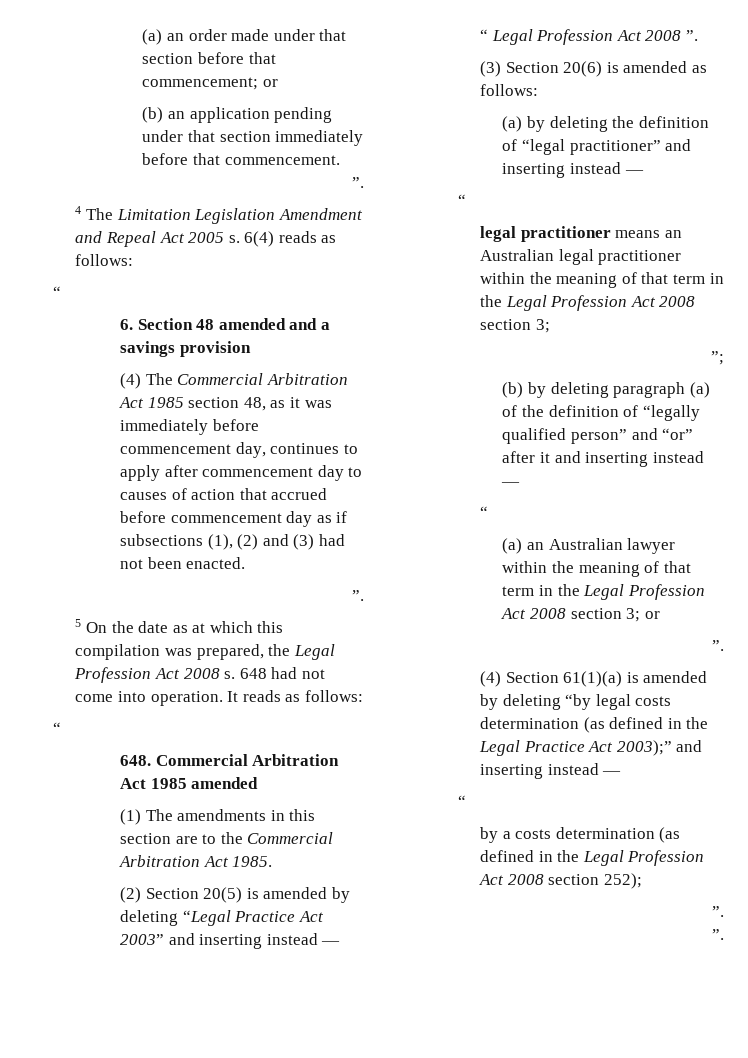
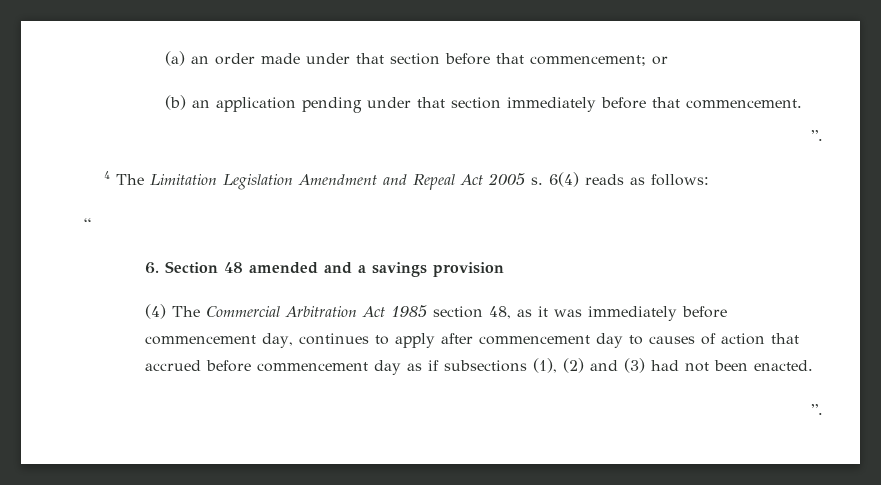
- 5 On the date as at which this compilation was prepared, the Legal Profession Act 2008 s. 648 had not come into operation. It reads as follows:
- “
- 648. Commercial Arbitration Act 1985 amended
- (1) The amendments in this section are to the Commercial Arbitration Act 1985.
- (2) Section 20(5) is amended by deleting “Legal Practice Act 2003” and inserting instead —
- “ Legal Profession Act 2008 ”.
- (3) Section 20(6) is amended as follows:
- (a) by deleting the definition of “legal practitioner” and inserting instead —
- “
- legal practitioner means an Australian legal practitioner within the meaning of that term in the Legal Profession Act 2008 section 3;
- ”;
- (b) by deleting paragraph (a) of the definition of “legally qualified person” and “or” after it and inserting instead —
- “
- (a) an Australian lawyer within the meaning of that term in the Legal Profession Act 2008 section 3; or
- ”.
- (4) Section 61(1)(a) is amended by deleting “by legal costs determination (as defined in the Legal Practice Act 2003);” and inserting instead —
- “
- by a costs determination (as defined in the Legal Profession Act 2008 section 252);
- ”.
- ”.

